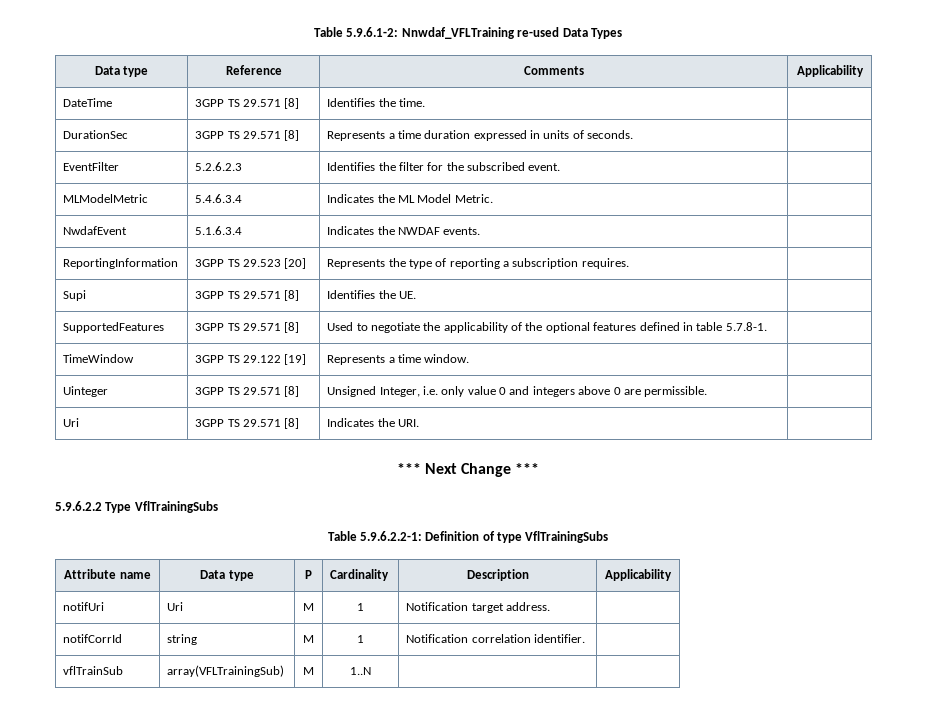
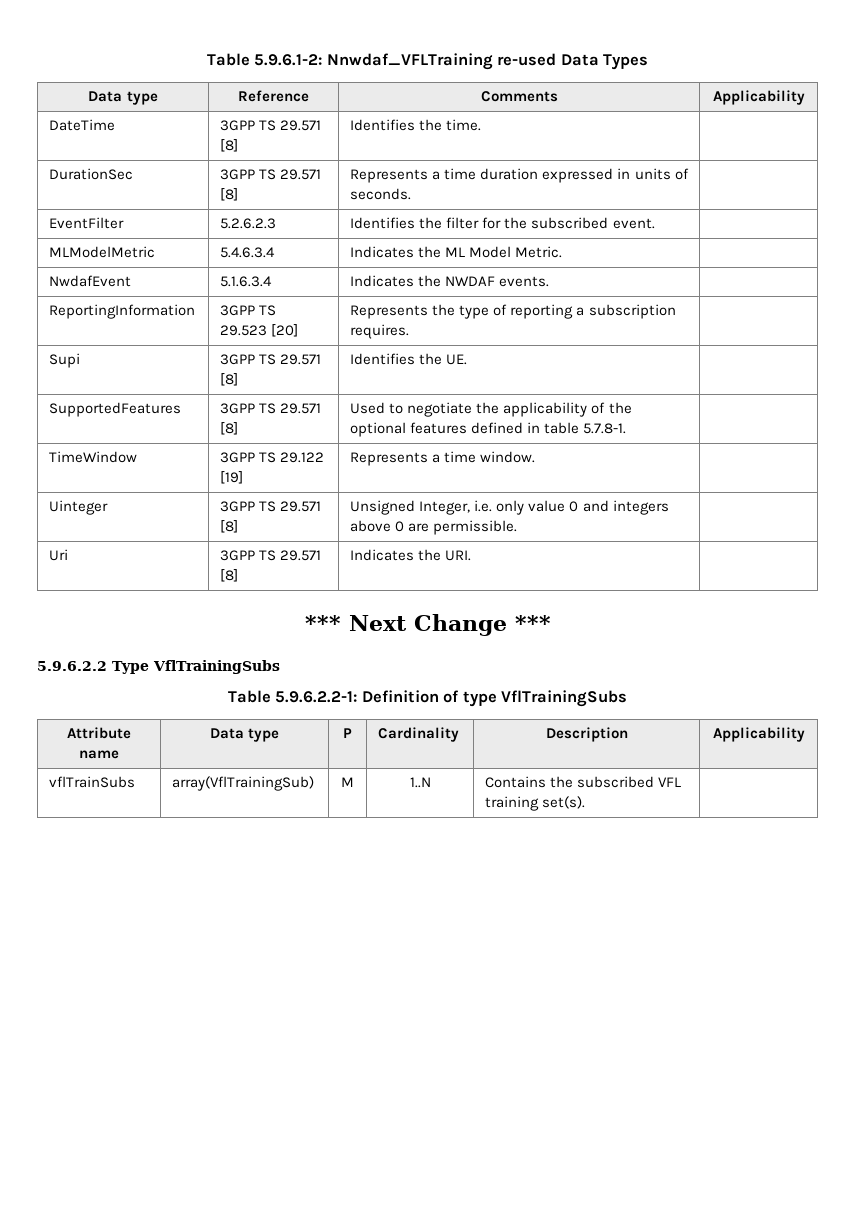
- notifUri | Uri | M | 1 | Notification target address. |
- notifCorrId | string | M | 1 | Notification correlation identifier. |
- vflTrainSub | array(VFLTrainingSub) | M | 1..N | |
+ vflTrainSubs | array(VflTrainingSub) | M | 1..N | Contains the subscribed VFL training set(s). |

